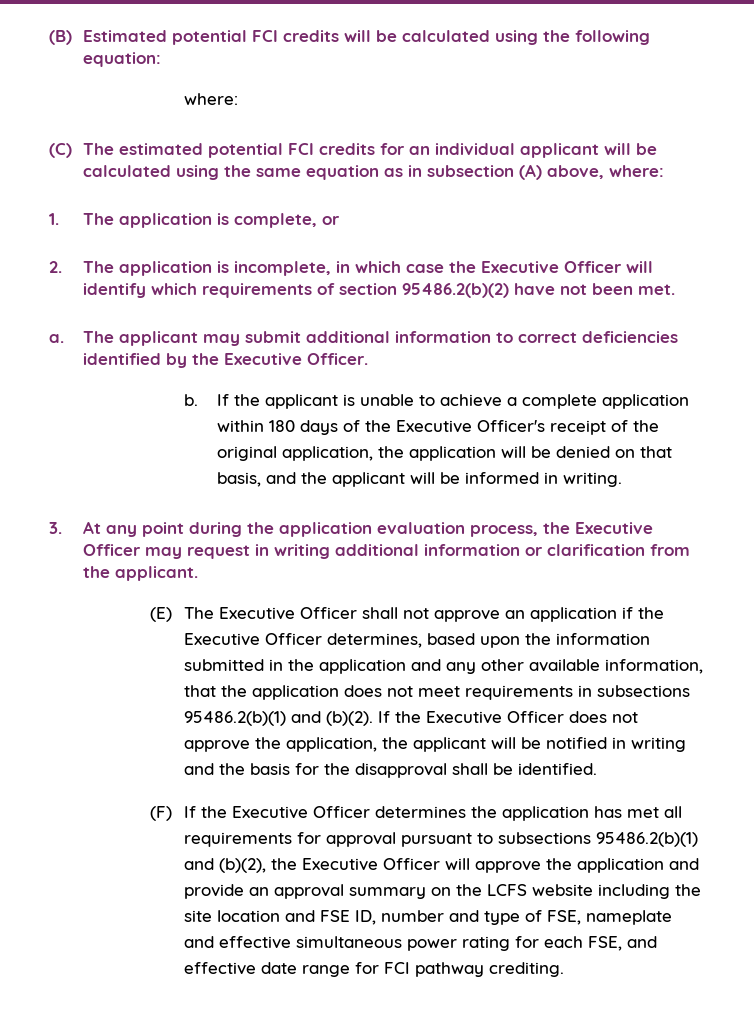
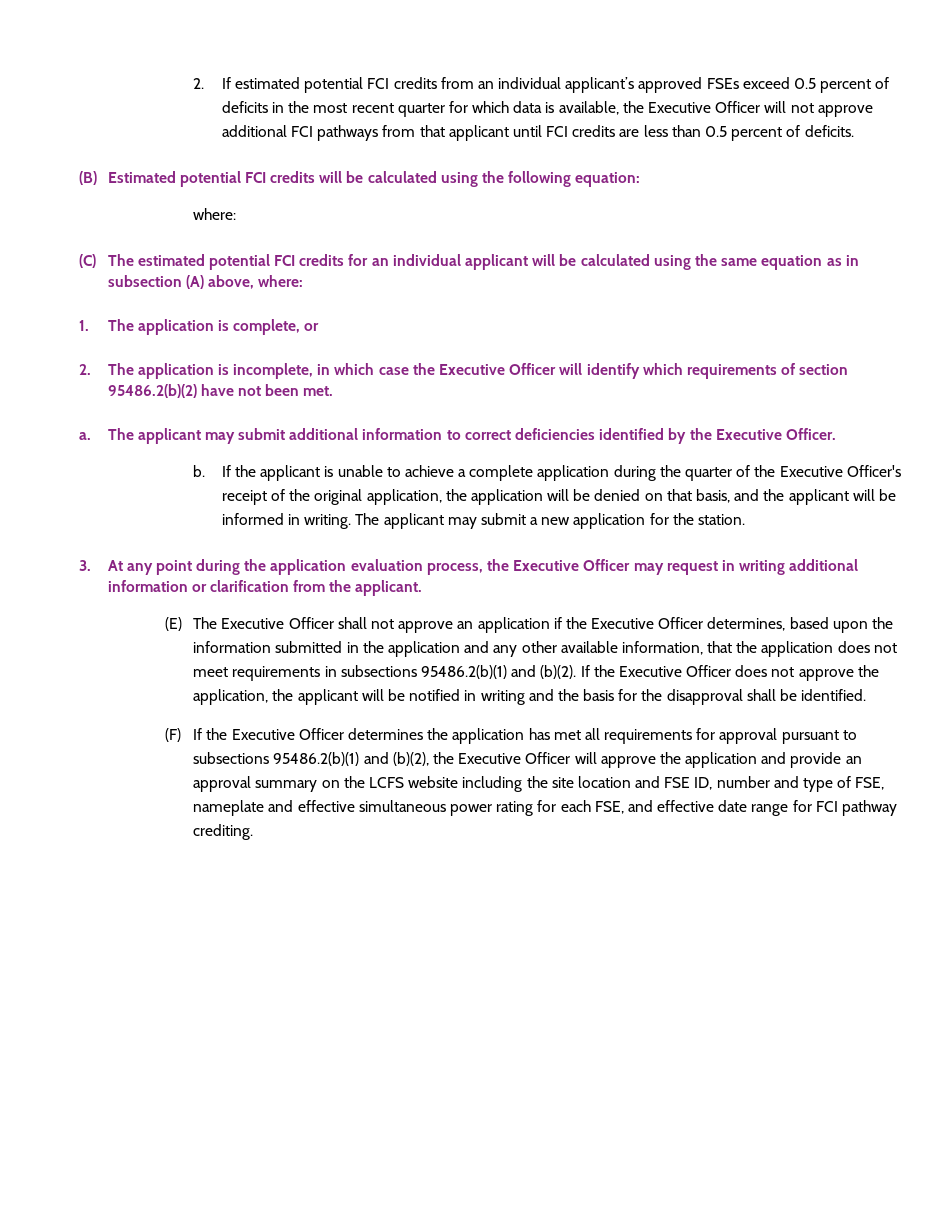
+ 2. If estimated potential FCI credits from an individual applicant’s approved FSEs exceed 0.5 percent of deficits in the most recent quarter for which data is available, the Executive Officer will not approve additional FCI pathways from that applicant until FCI credits are less than 0.5 percent of deficits.
- If the applicant is unable to achieve a complete application within 180 days of the Executive Officer's receipt of the original application, the application will be denied on that basis, and the applicant will be informed in writing.
+ If the applicant is unable to achieve a complete application during the quarter of the Executive Officer's receipt of the original application, the application will be denied on that basis, and the applicant will be informed in writing. The applicant may submit a new application for the station.

